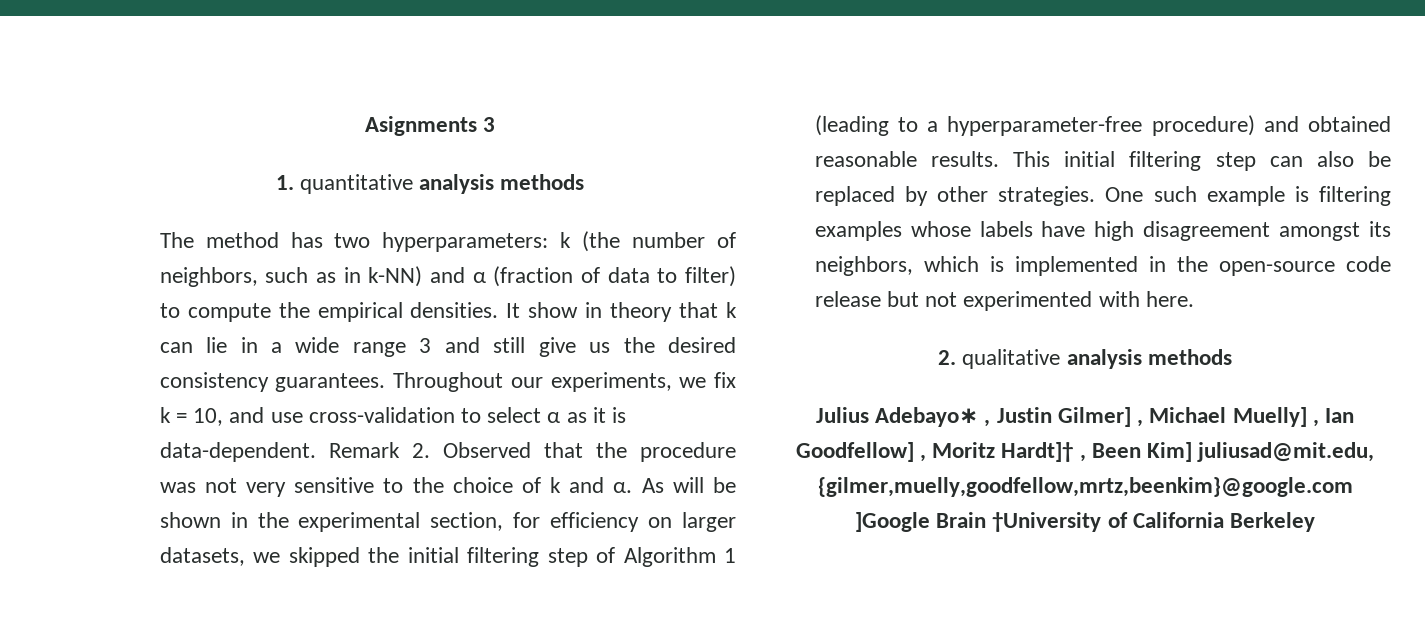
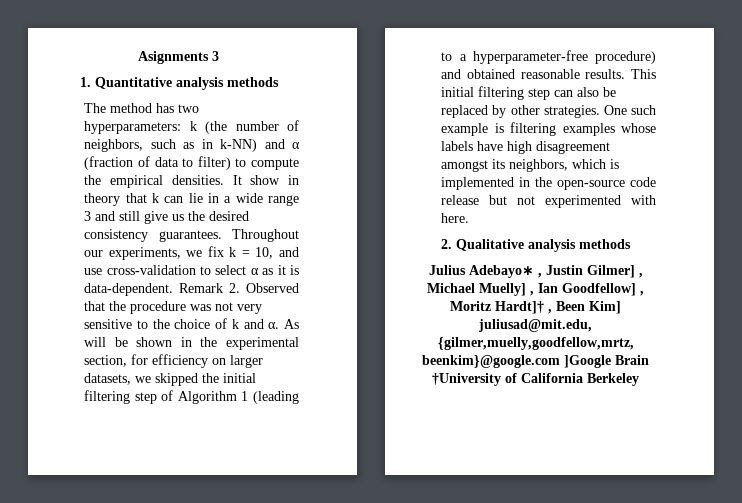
- 1. quantitative analysis methods
+ 1. Quantitative analysis methods
- 2. qualitative analysis methods
+ 2. Qualitative analysis methods

